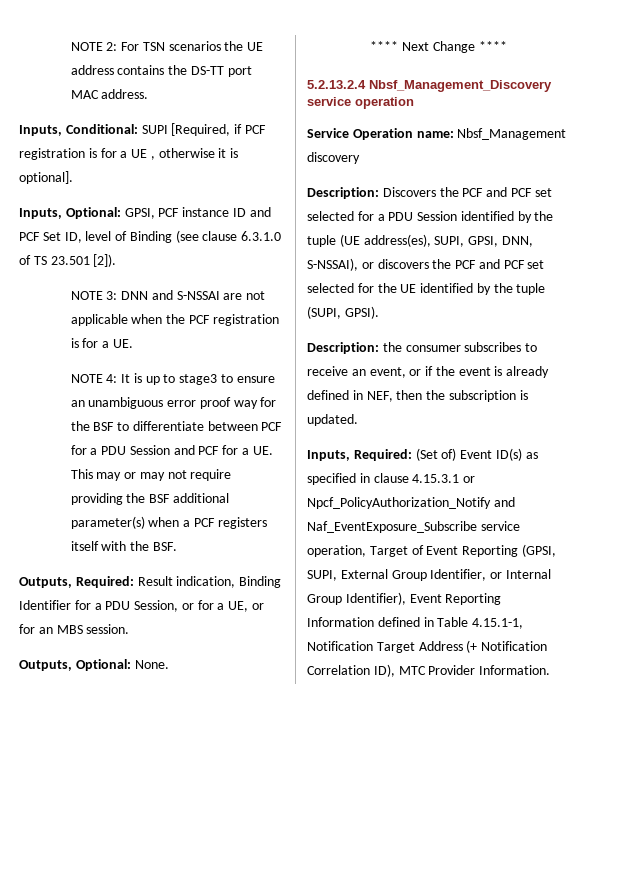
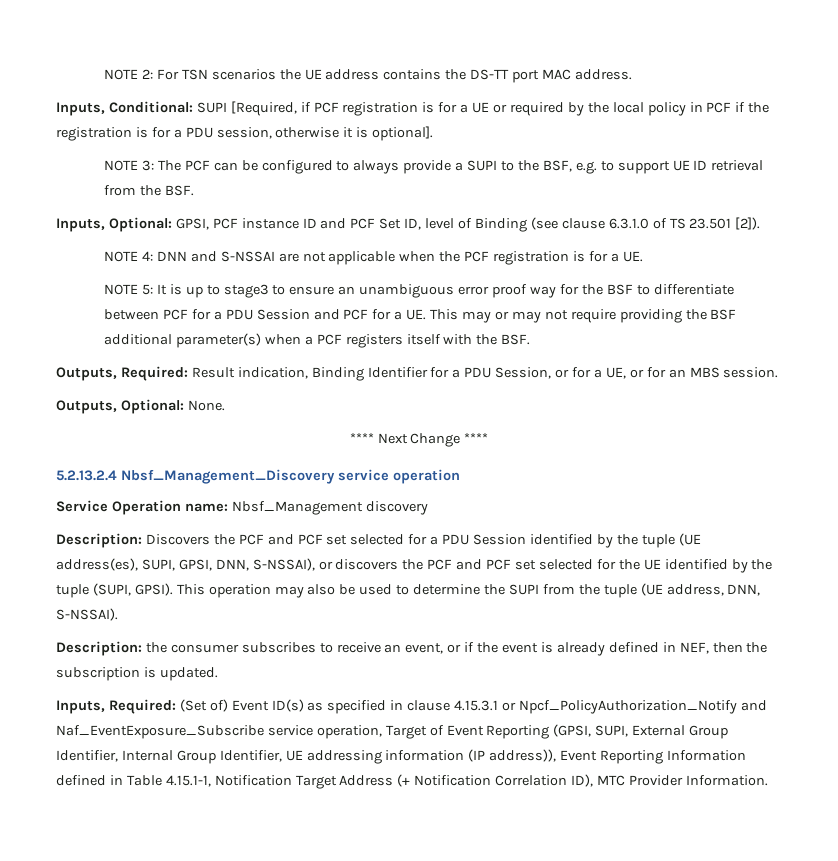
- Inputs, Conditional: SUPI [Required, if PCF registration is for a UE , otherwise it is optional].
+ Inputs, Conditional: SUPI [Required, if PCF registration is for a UE or required by the local policy in PCF if the registration is for a PDU session, otherwise it is optional].
+ NOTE 3: The PCF can be configured to always provide a SUPI to the BSF, e.g. to support UE ID retrieval from the BSF.
- NOTE 3: DNN and S-NSSAI are not applicable when the PCF registration is for a UE.
+ NOTE 4: DNN and S-NSSAI are not applicable when the PCF registration is for a UE.
- NOTE 4: It is up to stage3 to ensure an unambiguous error proof way for the BSF to differentiate between PCF for a PDU Session and PCF for a UE. This may or may not require providing the BSF additional parameter(s) when a PCF registers itself with the BSF.
+ NOTE 5: It is up to stage3 to ensure an unambiguous error proof way for the BSF to differentiate between PCF for a PDU Session and PCF for a UE. This may or may not require providing the BSF additional parameter(s) when a PCF registers itself with the BSF.
+ This operation may also be used to determine the SUPI from the tuple (UE address, DNN, S-NSSAI).
- Inputs, Required: (Set of) Event ID(s) as specified in clause 4.15.3.1 or Npcf_PolicyAuthorization_Notify and Naf_EventExposure_Subscribe service operation, Target of Event Reporting (GPSI, SUPI, External Group Identifier, or Internal Group Identifier), Event Reporting Information defined in Table 4.15.1-1, Notification Target Address (+ Notification Correlation ID), MTC Provider Information.
+ Inputs, Required: (Set of) Event ID(s) as specified in clause 4.15.3.1 or Npcf_PolicyAuthorization_Notify and Naf_EventExposure_Subscribe service operation, Target of Event Reporting (GPSI, SUPI, External Group Identifier, Internal Group Identifier, UE addressing information (IP address)), Event Reporting Information defined in Table 4.15.1-1, Notification Target Address (+ Notification Correlation ID), MTC Provider Information.

